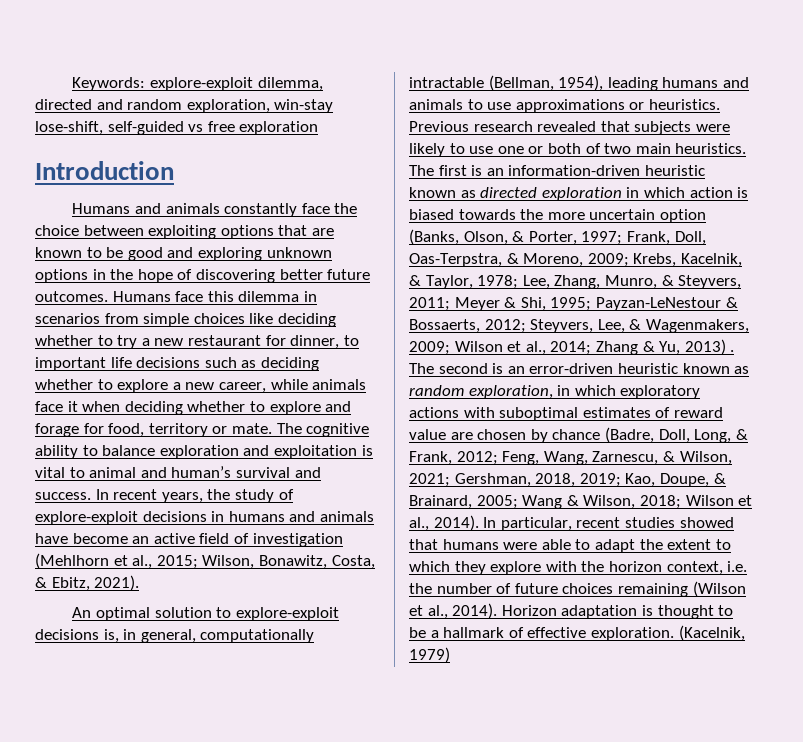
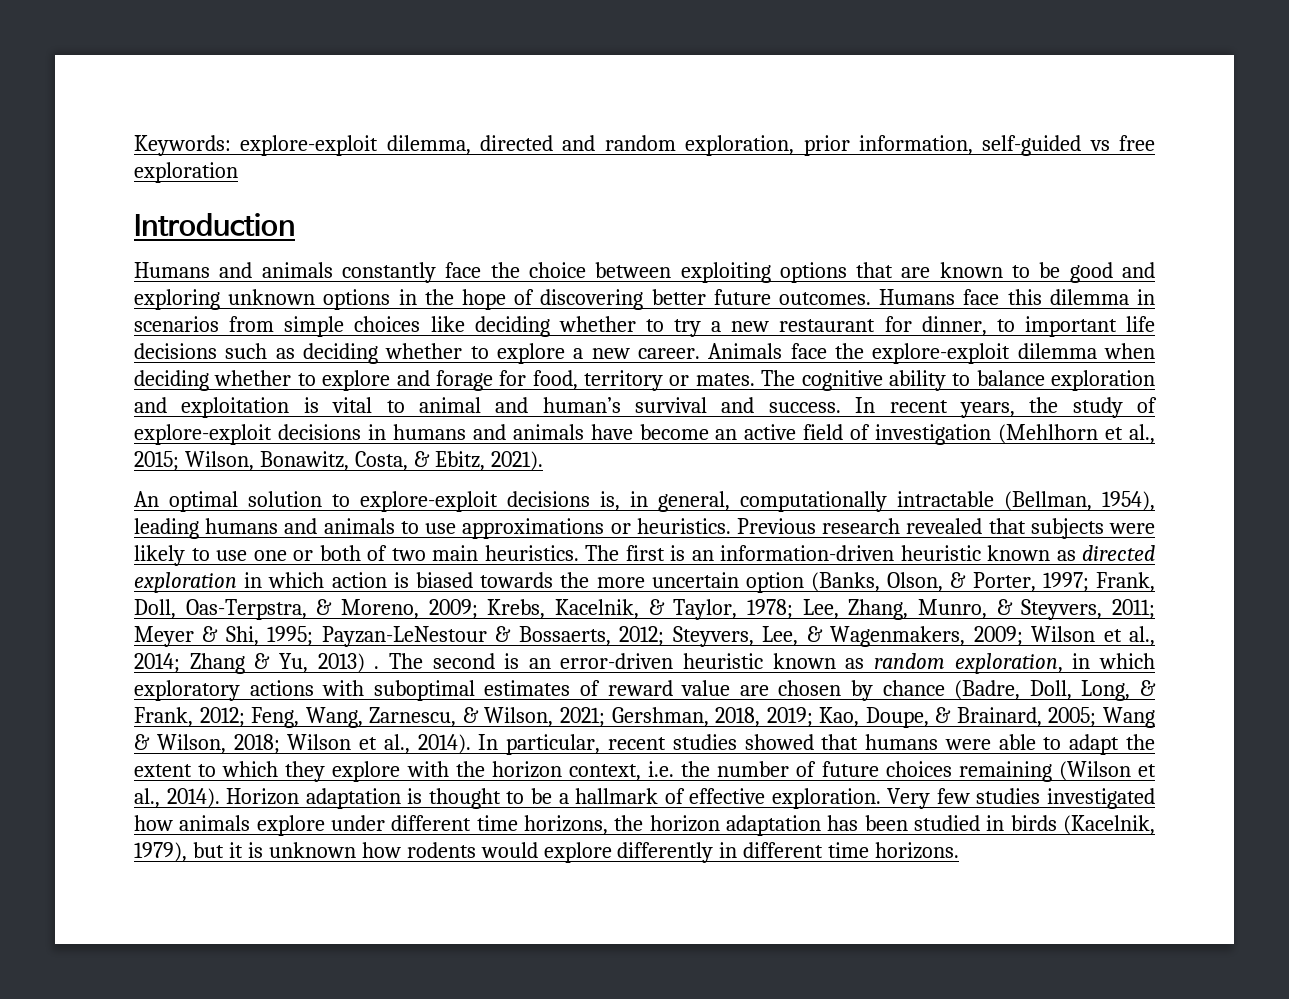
- Keywords: explore-exploit dilemma, directed and random exploration, win-stay lose-shift, self-guided vs free exploration
+ Keywords: explore-exploit dilemma, directed and random exploration, prior information, self-guided vs free exploration
- Humans face this dilemma in scenarios from simple choices like deciding whether to try a new restaurant for dinner, to important life decisions such as deciding whether to explore a new career, while animals face it when deciding whether to explore and forage for food, territory or mate.
+ Humans face this dilemma in scenarios from simple choices like deciding whether to try a new restaurant for dinner, to important life decisions such as deciding whether to explore a new career. Animals face the explore-exploit dilemma when deciding whether to explore and forage for food, territory or mates.
- (Kacelnik, 1979)
+ Very few studies investigated how animals explore under different time horizons, the horizon adaptation has been studied in birds (Kacelnik, 1979), but it is unknown how rodents would explore differently in different time horizons.

